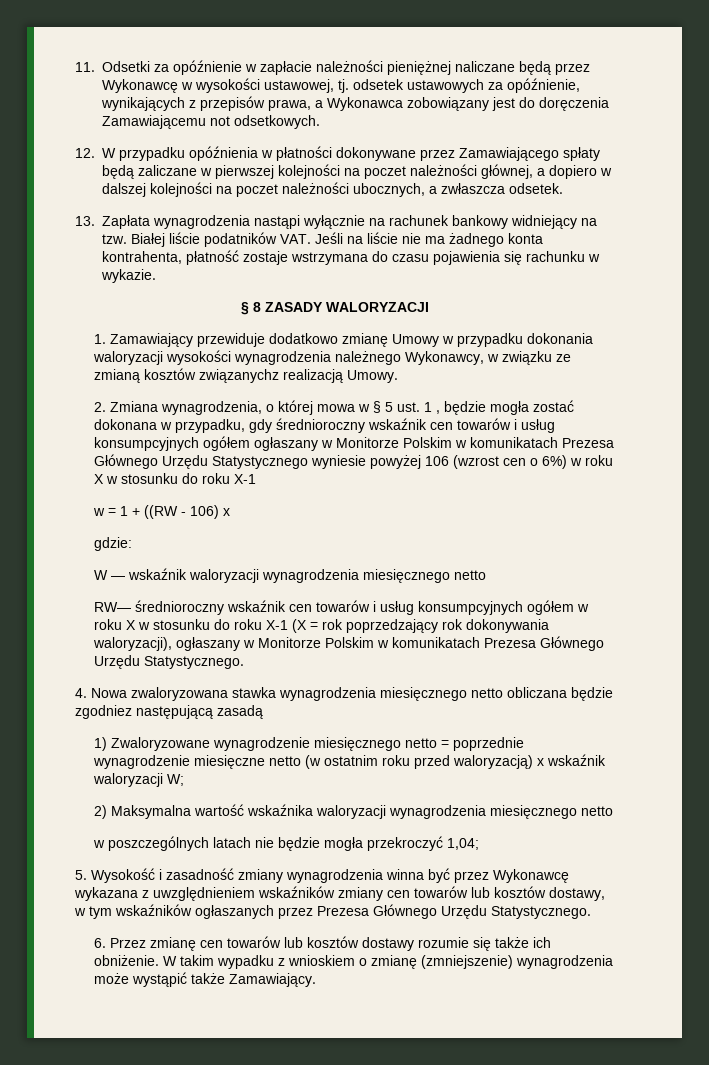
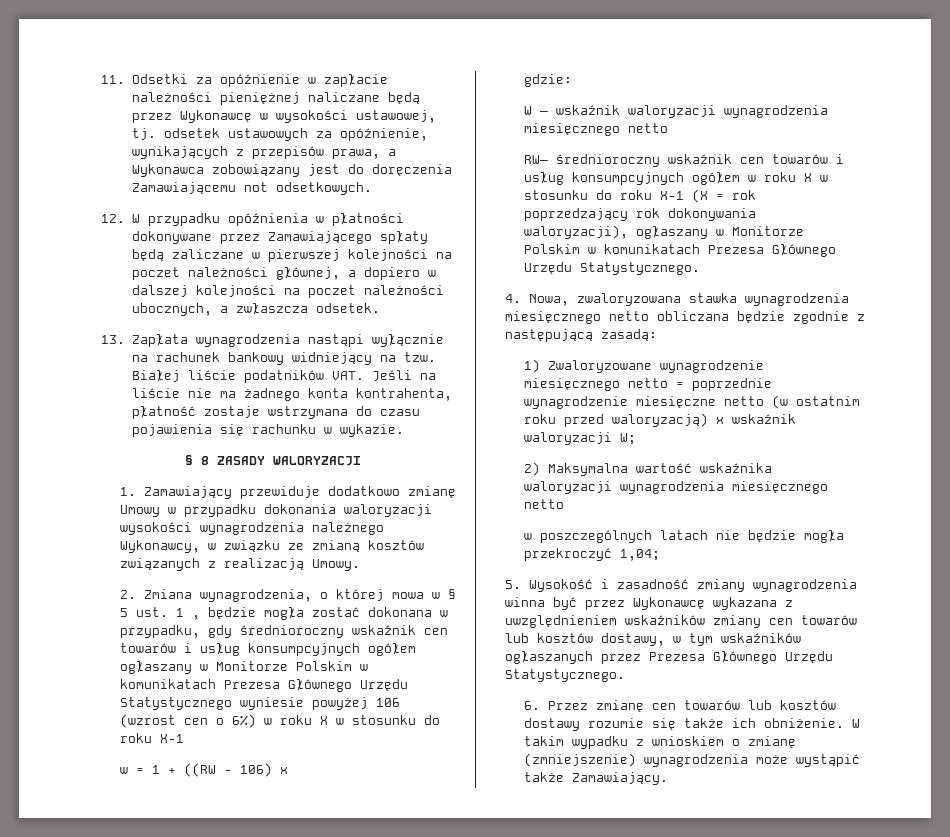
- 1. Zamawiający przewiduje dodatkowo zmianę Umowy w przypadku dokonania waloryzacji wysokości wynagrodzenia należnego Wykonawcy, w związku ze zmianą kosztów związanychz realizacją Umowy.
+ 1. Zamawiający przewiduje dodatkowo zmianę Umowy w przypadku dokonania waloryzacji wysokości wynagrodzenia należnego Wykonawcy, w związku ze zmianą kosztów związanych z realizacją Umowy.
- 4. Nowa zwaloryzowana stawka wynagrodzenia miesięcznego netto obliczana będzie zgodniez następującą zasadą
+ 4. Nowa, zwaloryzowana stawka wynagrodzenia miesięcznego netto obliczana będzie zgodnie z następującą zasadą:

